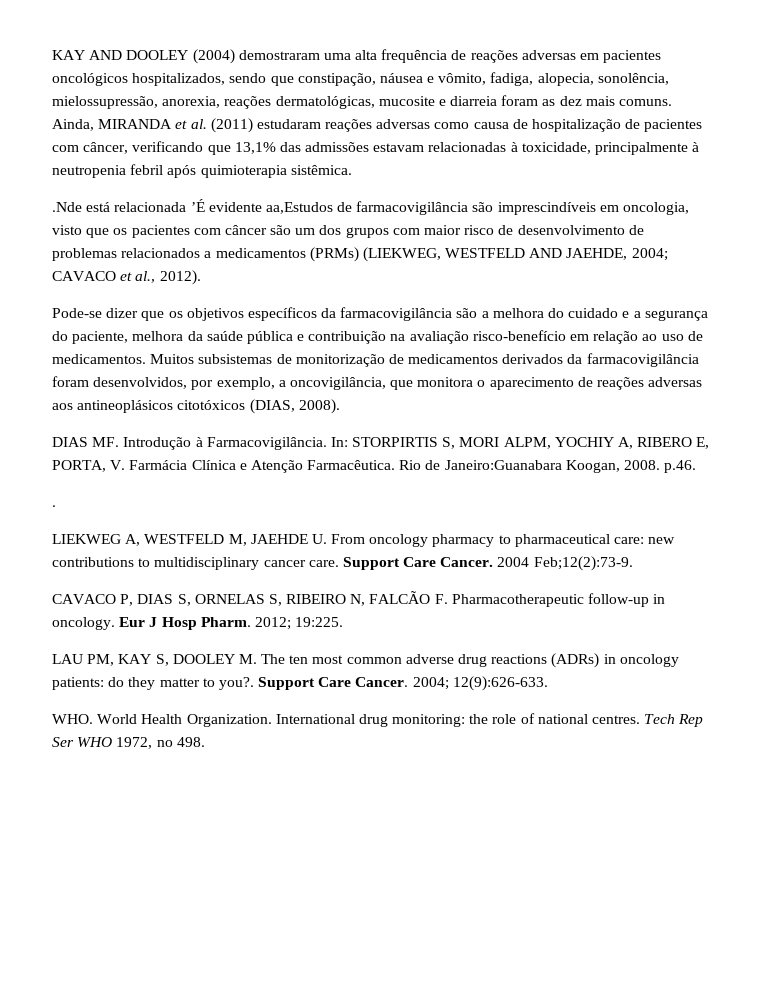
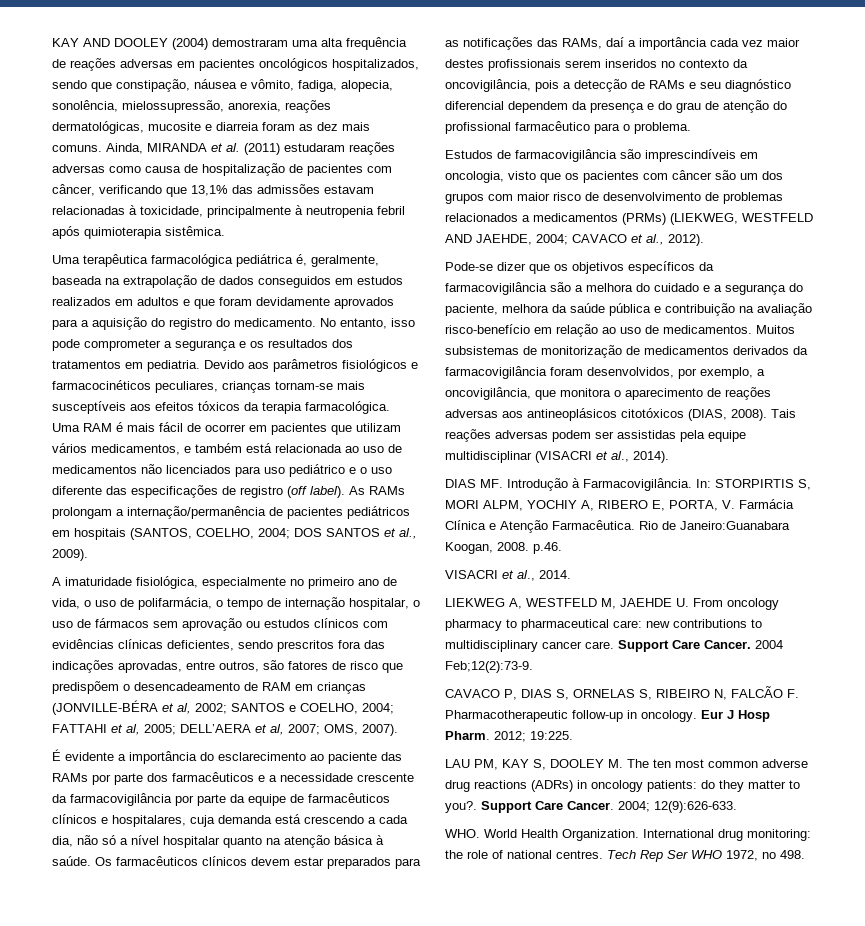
- .Nde está relacionada ’É evidente aa,Estudos de farmacovigilância são imprescindíveis em oncologia, visto que os pacientes com câncer são um dos grupos com maior risco de desenvolvimento de problemas relacionados a medicamentos (PRMs) (LIEKWEG, WESTFELD AND JAEHDE, 2004; CAVACO et al., 2012).
+ Uma terapêutica farmacológica pediátrica é, geralmente, baseada na extrapolação de dados conseguidos em estudos realizados em adultos e que foram devidamente aprovados para a aquisição do registro do medicamento. No entanto, isso pode comprometer a segurança e os resultados dos tratamentos em pediatria. Devido aos parâmetros fisiológicos e farmacocinéticos peculiares, crianças tornam-se mais susceptíveis aos efeitos tóxicos da terapia farmacológica. Uma RAM é mais fácil de ocorrer em pacientes que utilizam vários medicamentos, e também está relacionada ao uso de medicamentos não licenciados para uso pediátrico e o uso diferente das especificações de registro (off label). As RAMs prolongam a internação/permanência de pacientes pediátricos em hospitais (SANTOS, COELHO, 2004; DOS SANTOS et al., 2009).
+ A imaturidade fisiológica, especialmente no primeiro ano de vida, o uso de polifarmácia, o tempo de internação hospitalar, o uso de fármacos sem aprovação ou estudos clínicos com evidências clínicas deficientes, sendo prescritos fora das indicações aprovadas, entre outros, são fatores de risco que predispõem o desencadeamento de RAM em crianças (JONVILLE-BÉRA et al, 2002; SANTOS e COELHO, 2004; FATTAHI et al, 2005; DELL’AERA et al, 2007; OMS, 2007).
+ É evidente a importância do esclarecimento ao paciente das RAMs por parte dos farmacêuticos e a necessidade crescente da farmacovigilância por parte da equipe de farmacêuticos clínicos e hospitalares, cuja demanda está crescendo a cada dia, não só a nível hospitalar quanto na atenção básica à saúde. Os farmacêuticos clínicos devem estar preparados para as notificações das RAMs, daí a importância cada vez maior destes profissionais serem inseridos no contexto da oncovigilância, pois a detecção de RAMs e seu diagnóstico diferencial dependem da presença e do grau de atenção do profissional farmacêutico para o problema.
+ Estudos de farmacovigilância são imprescindíveis em oncologia, visto que os pacientes com câncer são um dos grupos com maior risco de desenvolvimento de problemas relacionados a medicamentos (PRMs) (LIEKWEG, WESTFELD AND JAEHDE, 2004; CAVACO et al., 2012).
+ Tais reações adversas podem ser assistidas pela equipe multidisciplinar (VISACRI et al., 2014).
- .
+ VISACRI et al., 2014.

